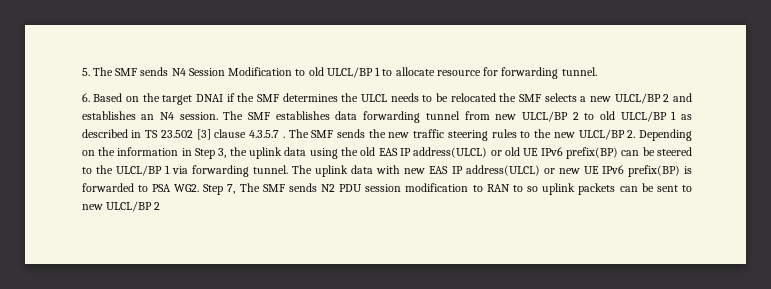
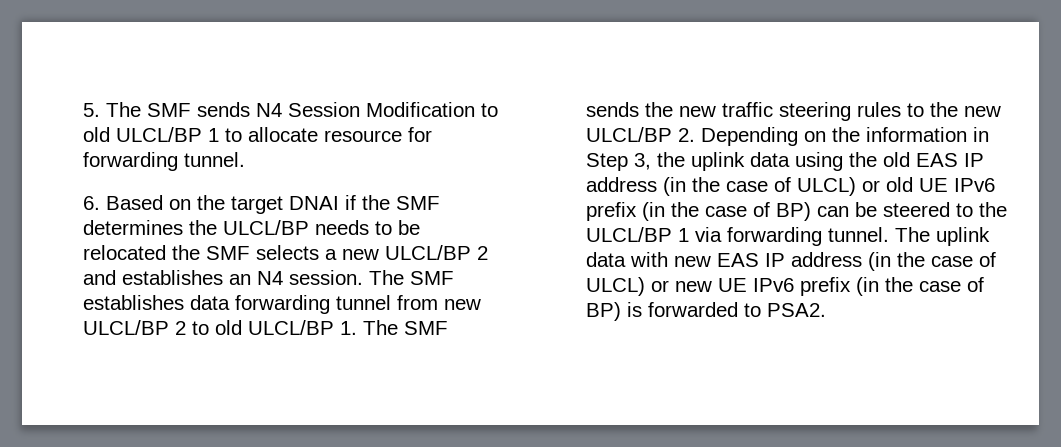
- 6. Based on the target DNAI if the SMF determines the ULCL needs to be relocated the SMF selects a new ULCL/BP 2 and establishes an N4 session.
+ 6. Based on the target DNAI if the SMF determines the ULCL/BP needs to be relocated the SMF selects a new ULCL/BP 2 and establishes an N4 session.
- The SMF establishes data forwarding tunnel from new ULCL/BP 2 to old ULCL/BP 1 as described in TS 23.502 [3] clause 4.3.5.7 . The SMF sends the new traffic steering rules to the new ULCL/BP 2. Depending on the information in Step 3, the uplink data using the old EAS IP address(ULCL) or old UE IPv6 prefix(BP) can be steered to the ULCL/BP 1 via forwarding tunnel.
+ The SMF establishes data forwarding tunnel from new ULCL/BP 2 to old ULCL/BP 1. The SMF sends the new traffic steering rules to the new ULCL/BP 2. Depending on the information in Step 3, the uplink data using the old EAS IP address (in the case of ULCL) or old UE IPv6 prefix (in the case of BP) can be steered to the ULCL/BP 1 via forwarding tunnel.
- The uplink data with new EAS IP address(ULCL) or new UE IPv6 prefix(BP) is forwarded to PSA WG2. Step 7, The SMF sends N2 PDU session modification to RAN to so uplink packets can be sent to new ULCL/BP 2
+ The uplink data with new EAS IP address (in the case of ULCL) or new UE IPv6 prefix (in the case of BP) is forwarded to PSA2.

